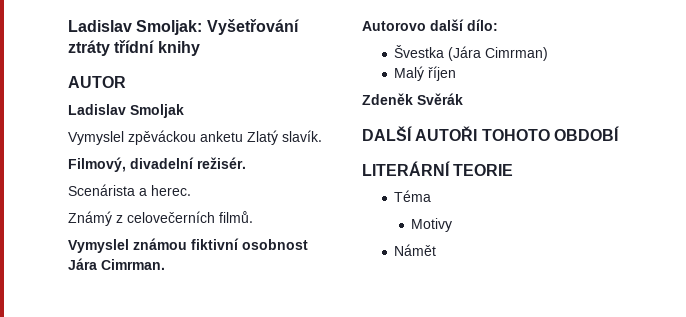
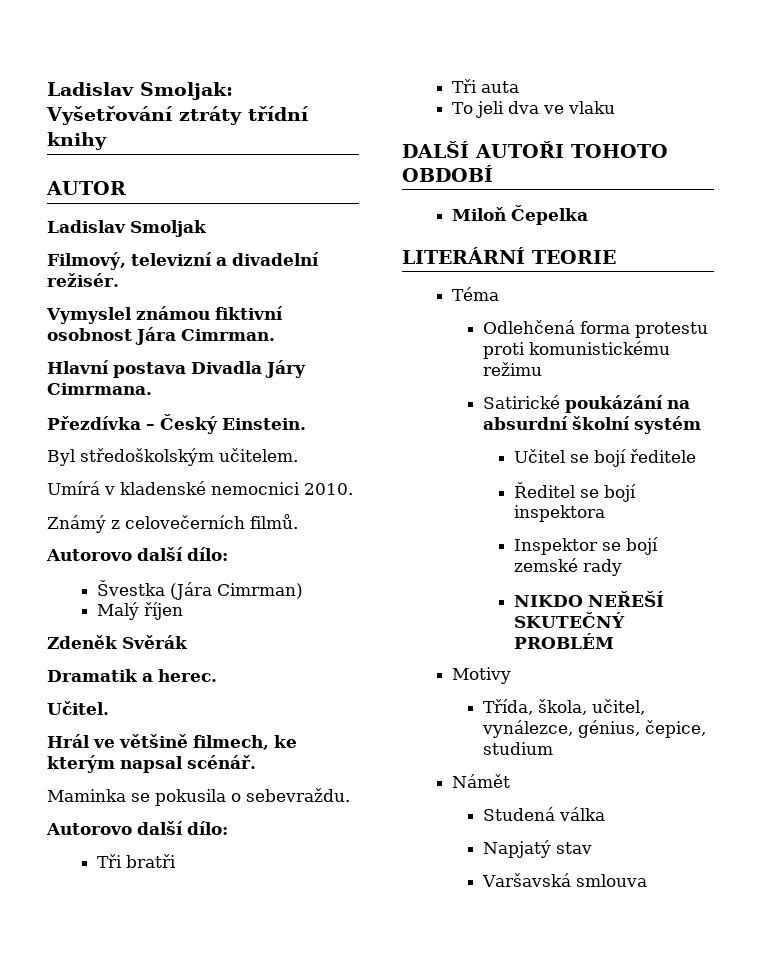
- Vymyslel zpěváckou anketu Zlatý slavík.
- Filmový, divadelní režisér.
+ Filmový, televizní a divadelní režisér.
- Scenárista a herec.
- Známý z celovečerních filmů.
+ Hlavní postava Divadla Járy Cimrmana.
+ Přezdívka – Český Einstein.
+ Byl středoškolským učitelem.
+ Umírá v kladenské nemocnici 2010.
+ Známý z celovečerních filmů.
+ Dramatik a herec.
+ Učitel.
+ Hrál ve většině filmech, ke kterým napsal scénář.
+ Maminka se pokusila o sebevraždu.
+ Autorovo další dílo:
+ Tři bratři
+ Tři auta
+ To jeli dva ve vlaku
+ Miloň Čepelka
+ Odlehčená forma protestu proti komunistickému režimu
+ Satirické poukázání na absurdní školní systém
+ Učitel se bojí ředitele
+ Ředitel se bojí inspektora
+ Inspektor se bojí zemské rady
+ NIKDO NEŘEŠÍ SKUTEČNÝ PROBLÉM
  Motivy
+ Třída, škola, učitel, vynálezce, génius, čepice, studium
  Námět
+ Studená válka
+ Napjatý stav
+ Varšavská smlouva

